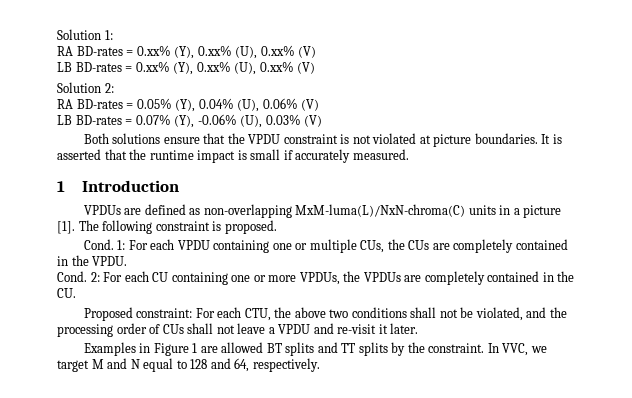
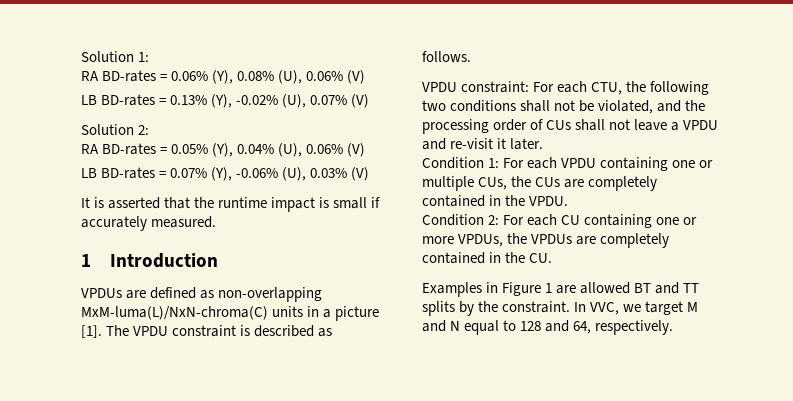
- RA BD-rates = 0.xx% (Y), 0.xx% (U), 0.xx% (V)
- LB BD-rates = 0.xx% (Y), 0.xx% (U), 0.xx% (V)
+ RA BD-rates = 0.06% (Y), 0.08% (U), 0.06% (V)
+ LB BD-rates = 0.13% (Y), -0.02% (U), 0.07% (V)
- Both solutions ensure that the VPDU constraint is not violated at picture boundaries.
- The following constraint is proposed.
- Cond. 1: For each VPDU containing one or multiple CUs, the CUs are completely contained in the VPDU.
- Cond. 2: For each CU containing one or more VPDUs, the VPDUs are completely contained in the CU.
- Proposed constraint: For each CTU, the above two conditions shall not be violated, and the processing order of CUs shall not leave a VPDU and re-visit it later.
+ The VPDU constraint is described as follows.
+ VPDU constraint: For each CTU, the following two conditions shall not be violated, and the processing order of CUs shall not leave a VPDU and re-visit it later.
+ Condition 1: For each VPDU containing one or multiple CUs, the CUs are completely contained in the VPDU.
+ Condition 2: For each CU containing one or more VPDUs, the VPDUs are completely contained in the CU.
- Examples in Figure 1 are allowed BT splits and TT splits by the constraint.
+ Examples in Figure 1 are allowed BT and TT splits by the constraint.

